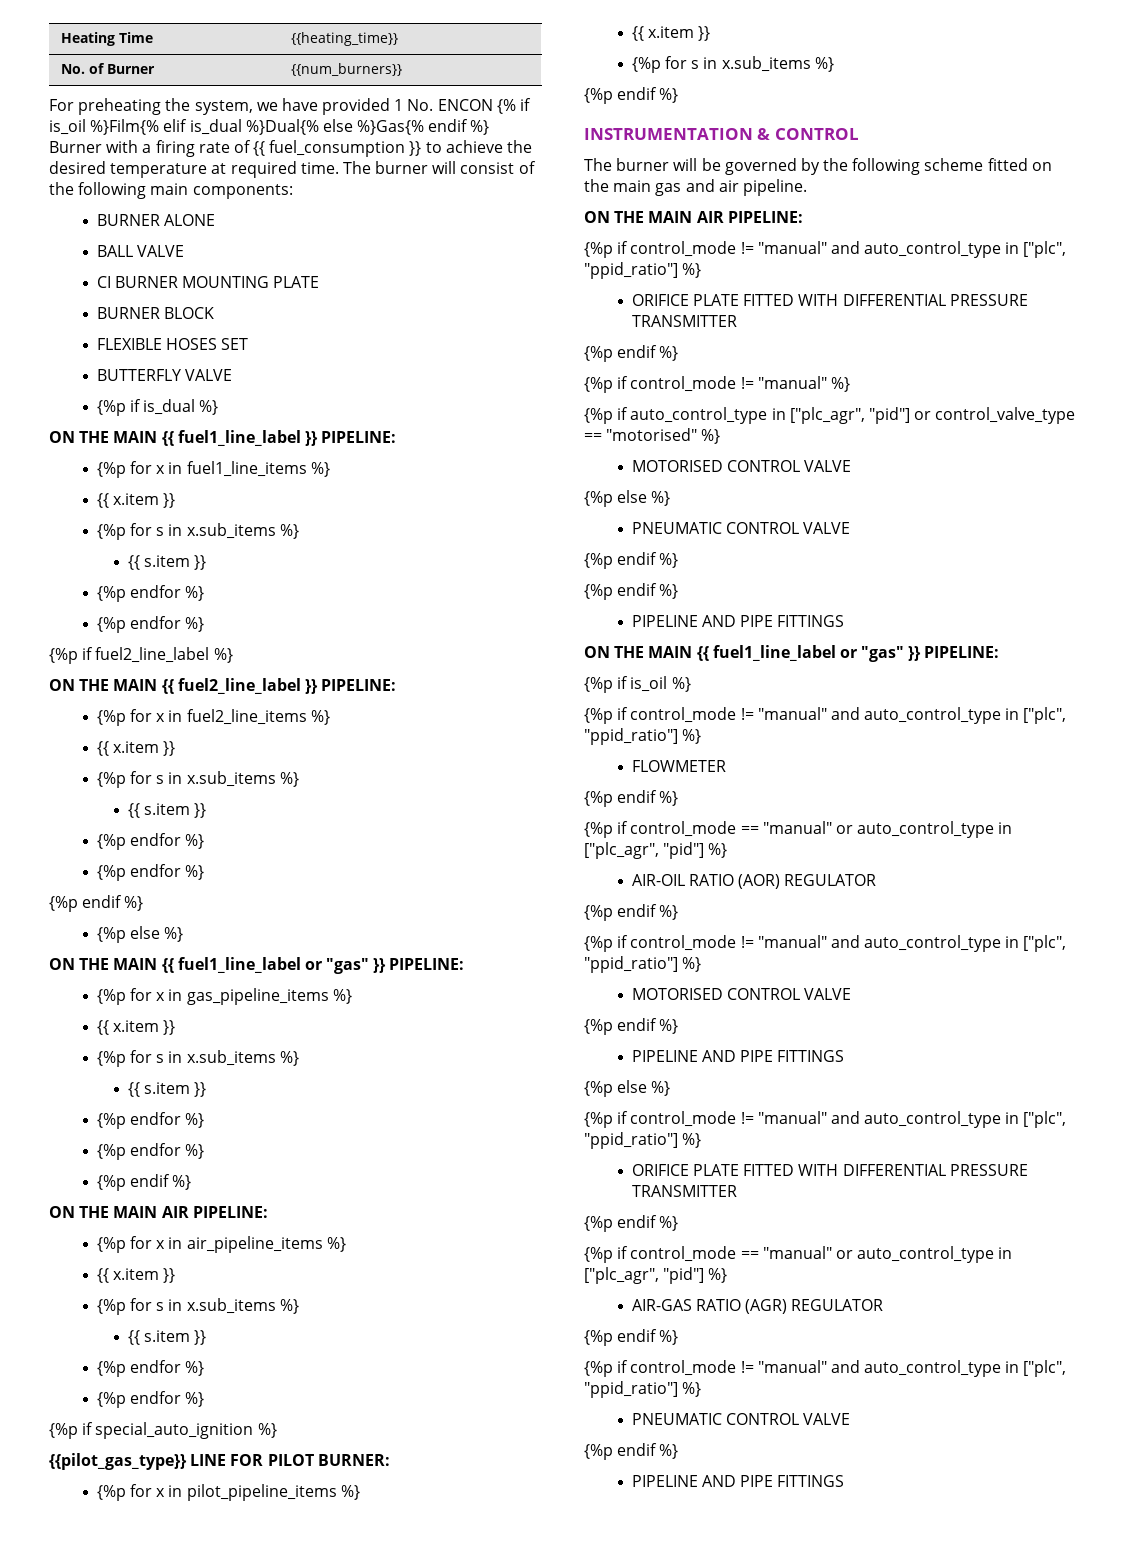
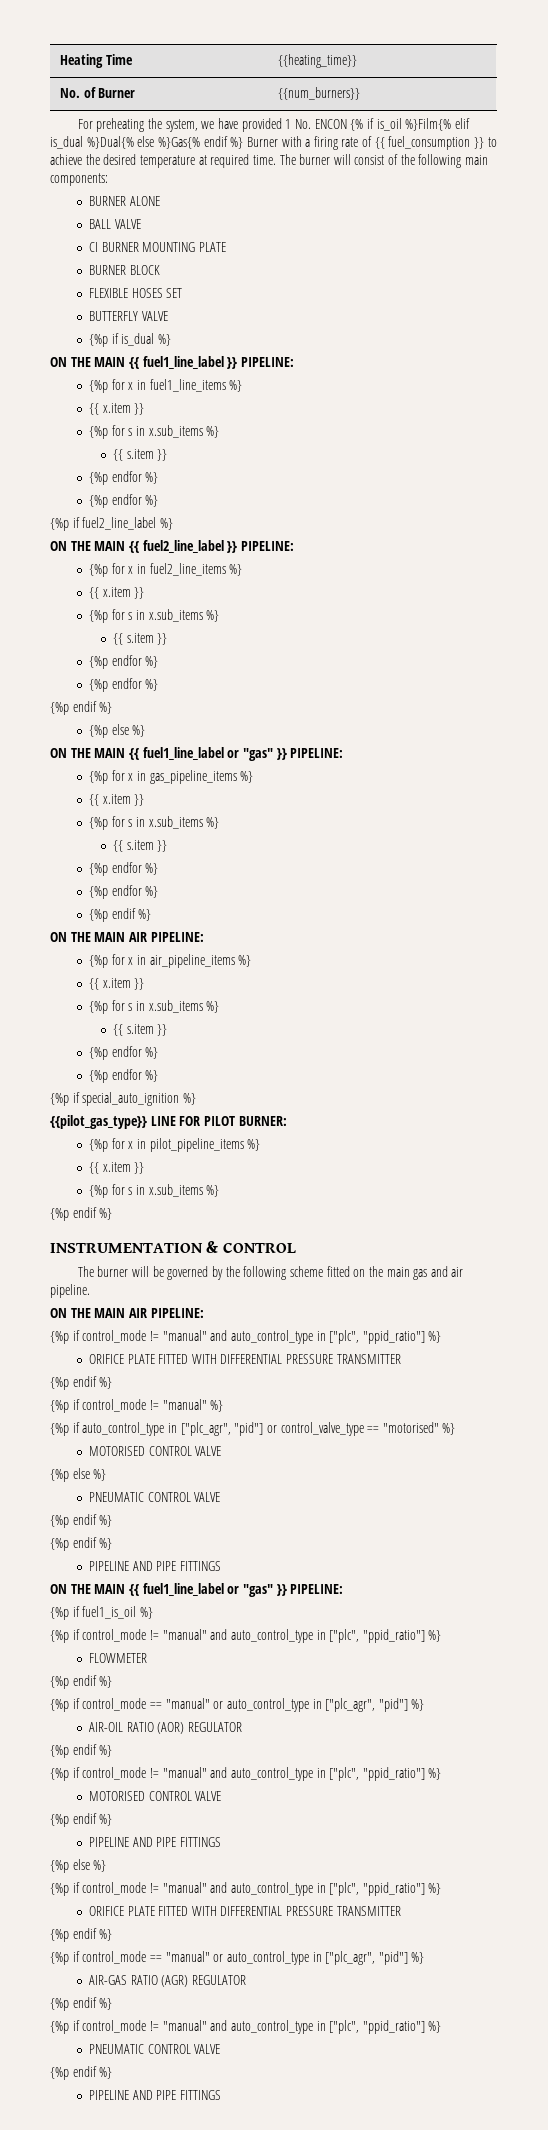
- {%p if is_oil %}
+ {%p if fuel1_is_oil %}

